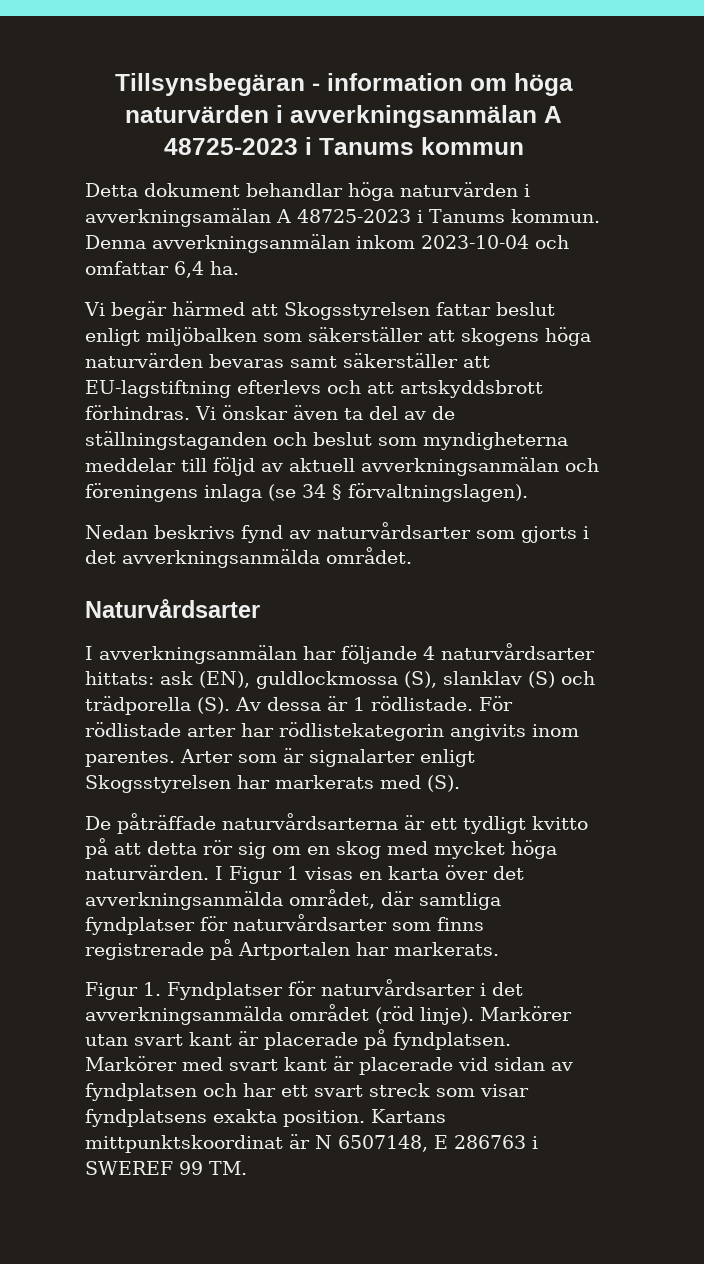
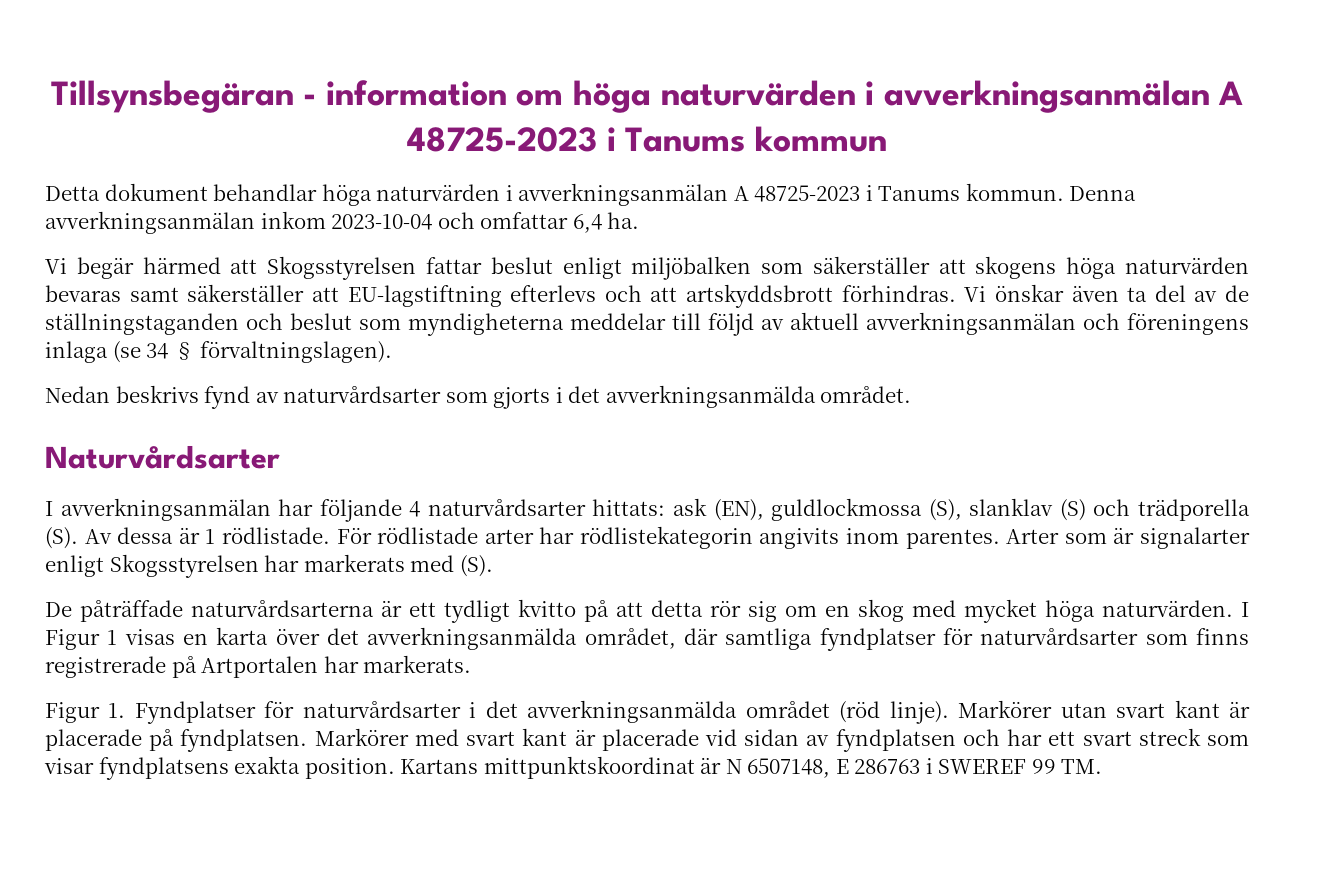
- Detta dokument behandlar höga naturvärden i avverkningsamälan A 48725-2023 i Tanums kommun.
+ Detta dokument behandlar höga naturvärden i avverkningsanmälan A 48725-2023 i Tanums kommun.

